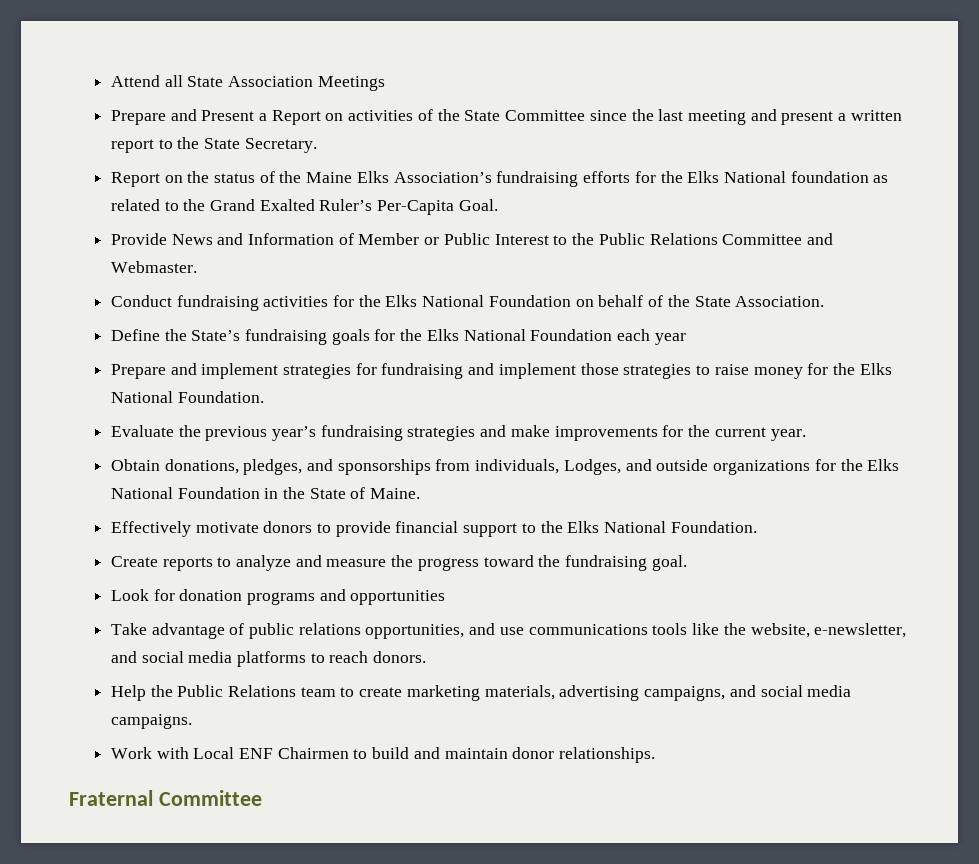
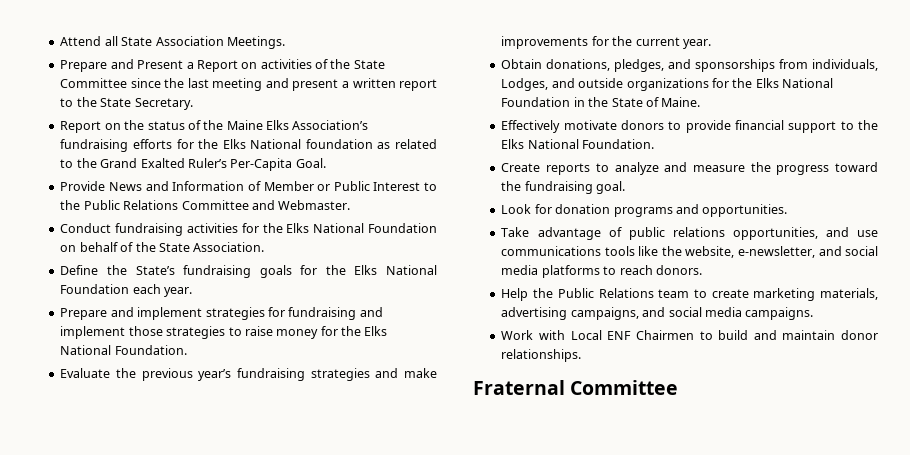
- Attend all State Association Meetings
+ Attend all State Association Meetings.
- Define the State’s fundraising goals for the Elks National Foundation each year
+ Define the State’s fundraising goals for the Elks National Foundation each year.
- Look for donation programs and opportunities
+ Look for donation programs and opportunities.

